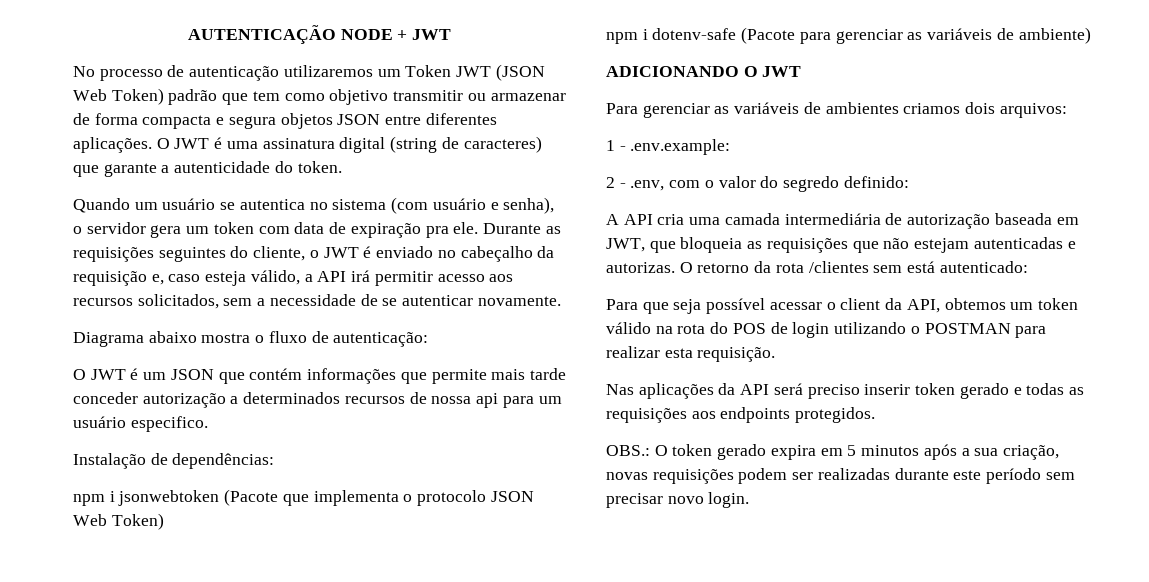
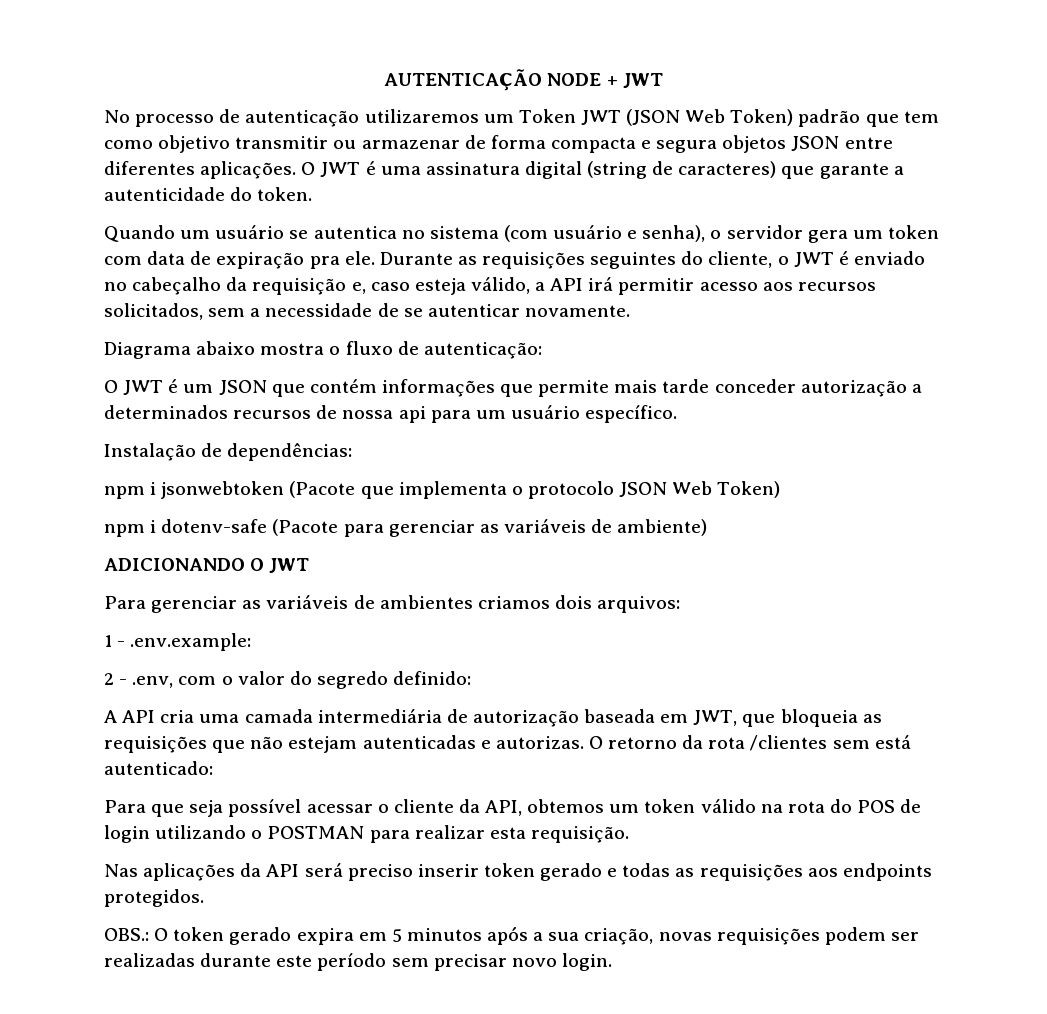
- O JWT é um JSON que contém informações que permite mais tarde conceder autorização a determinados recursos de nossa api para um usuário especifico.
+ O JWT é um JSON que contém informações que permite mais tarde conceder autorização a determinados recursos de nossa api para um usuário específico.
- Para que seja possível acessar o client da API, obtemos um token válido na rota do POS de login utilizando o POSTMAN para realizar esta requisição.
+ Para que seja possível acessar o cliente da API, obtemos um token válido na rota do POS de login utilizando o POSTMAN para realizar esta requisição.

